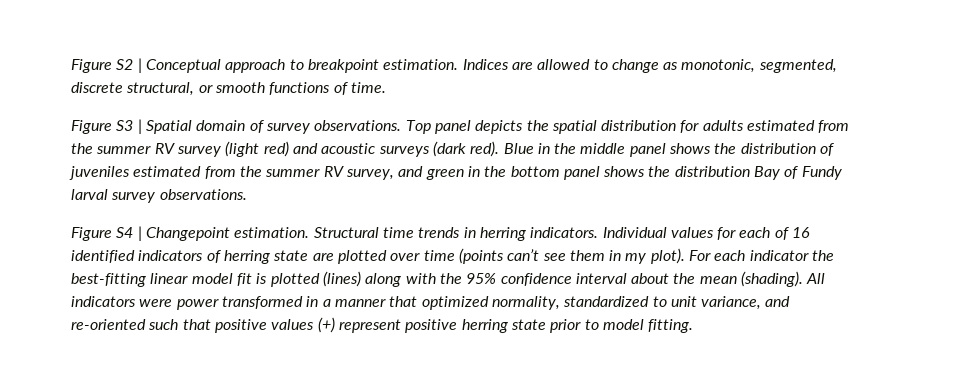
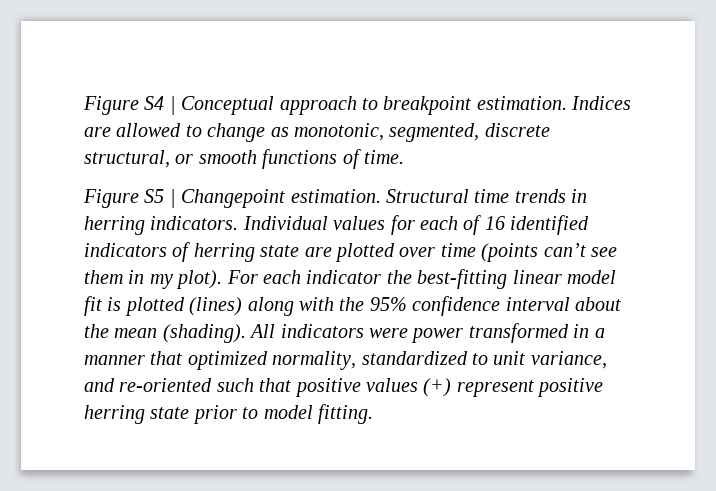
- Figure S2 | Conceptual approach to breakpoint estimation.
+ Figure S4 | Conceptual approach to breakpoint estimation.
- Figure S3 | Spatial domain of survey observations. Top panel depicts the spatial distribution for adults estimated from the summer RV survey (light red) and acoustic surveys (dark red). Blue in the middle panel shows the distribution of juveniles estimated from the summer RV survey, and green in the bottom panel shows the distribution Bay of Fundy larval survey observations.
- Figure S4 | Changepoint estimation.
+ Figure S5 | Changepoint estimation.

